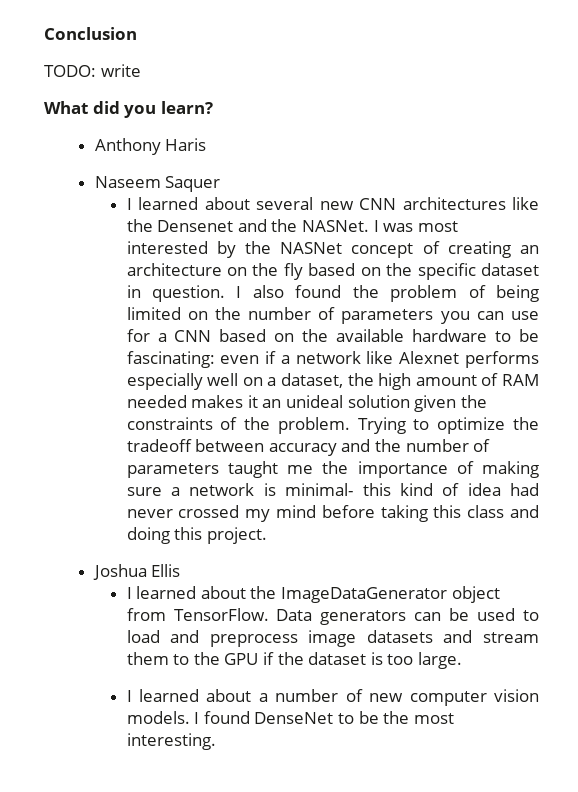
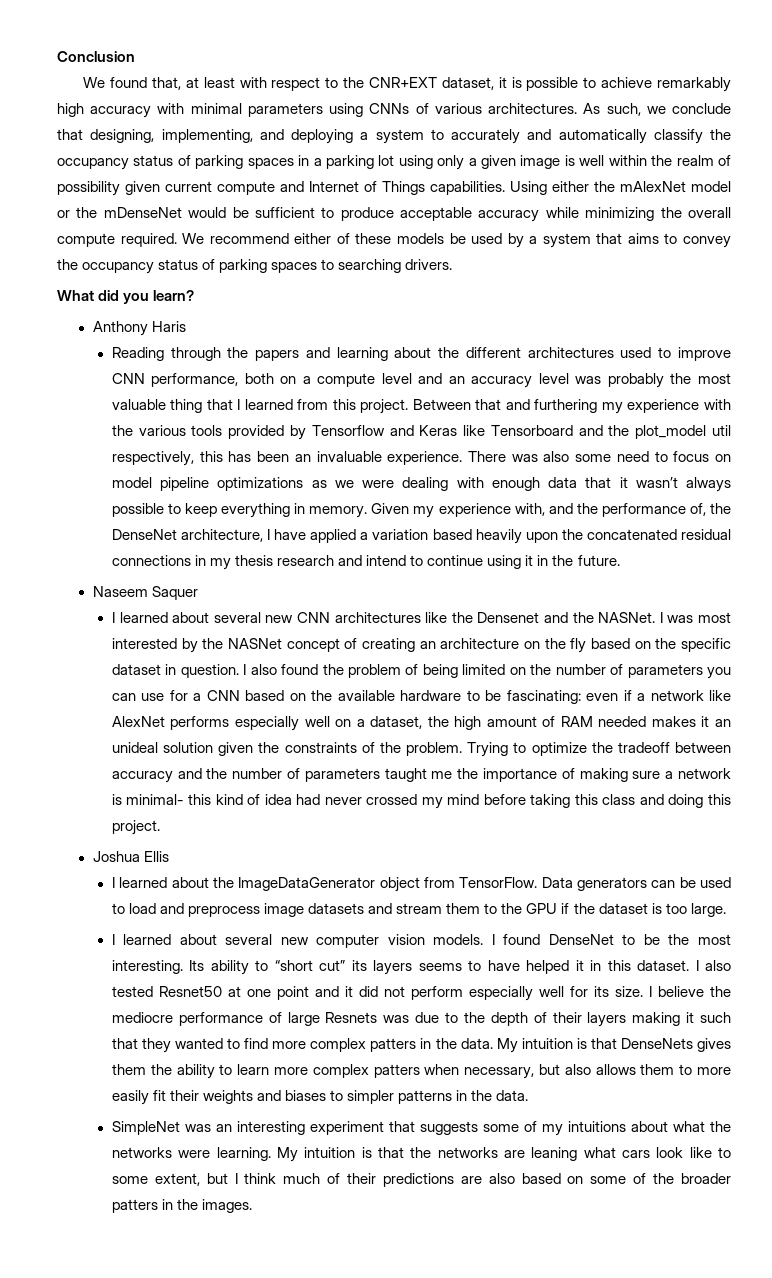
- TODO: write
+ We found that, at least with respect to the CNR+EXT dataset, it is possible to achieve remarkably high accuracy with minimal parameters using CNNs of various architectures. As such, we conclude that designing, implementing, and deploying a system to accurately and automatically classify the occupancy status of parking spaces in a parking lot using only a given image is well within the realm of possibility given current compute and Internet of Things capabilities. Using either the mAlexNet model or the mDenseNet would be sufficient to produce acceptable accuracy while minimizing the overall compute required. We recommend either of these models be used by a system that aims to convey the occupancy status of parking spaces to searching drivers.
+ Reading through the papers and learning about the different architectures used to improve CNN performance, both on a compute level and an accuracy level was probably the most valuable thing that I learned from this project. Between that and furthering my experience with the various tools provided by Tensorflow and Keras like Tensorboard and the plot_model util respectively, this has been an invaluable experience. There was also some need to focus on model pipeline optimizations as we were dealing with enough data that it wasn’t always possible to keep everything in memory. Given my experience with, and the performance of, the DenseNet architecture, I have applied a variation based heavily upon the concatenated residual connections in my thesis research and intend to continue using it in the future.
- I also found the problem of being limited on the number of parameters you can use for a CNN based on the available hardware to be fascinating: even if a network like Alexnet performs especially well on a dataset, the high amount of RAM needed makes it an unideal solution given the constraints of the problem.
+ I also found the problem of being limited on the number of parameters you can use for a CNN based on the available hardware to be fascinating: even if a network like AlexNet performs especially well on a dataset, the high amount of RAM needed makes it an unideal solution given the constraints of the problem.
- I learned about a number of new computer vision models.
+ I learned about several new computer vision models.
+ Its ability to “short cut” its layers seems to have helped it in this dataset. I also tested Resnet50 at one point and it did not perform especially well for its size. I believe the mediocre performance of large Resnets was due to the depth of their layers making it such that they wanted to find more complex patters in the data. My intuition is that DenseNets gives them the ability to learn more complex patters when necessary, but also allows them to more easily fit their weights and biases to simpler patterns in the data.
+ SimpleNet was an interesting experiment that suggests some of my intuitions about what the networks were learning. My intuition is that the networks are leaning what cars look like to some extent, but I think much of their predictions are also based on some of the broader patters in the images.

